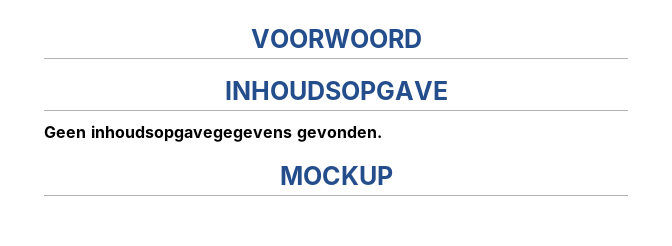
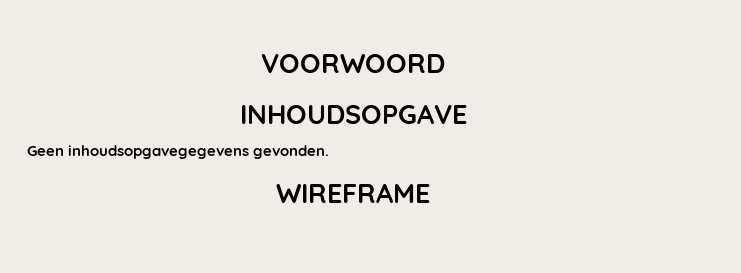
- MOCKUP
+ WIREFRAME

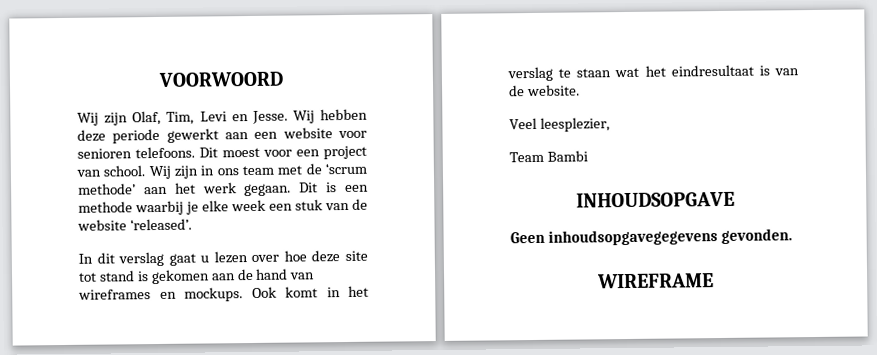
+ Wij zijn Olaf, Tim, Levi en Jesse. Wij hebben deze periode gewerkt aan een website voor senioren telefoons. Dit moest voor een project van school. Wij zijn in ons team met de ‘scrum methode’ aan het werk gegaan. Dit is een methode waarbij je elke week een stuk van de website ‘released’.
+ In dit verslag gaat u lezen over hoe deze site tot stand is gekomen aan de hand van wireframes en mockups. Ook komt in het verslag te staan wat het eindresultaat is van de website.
+ Veel leesplezier,
+ Team Bambi

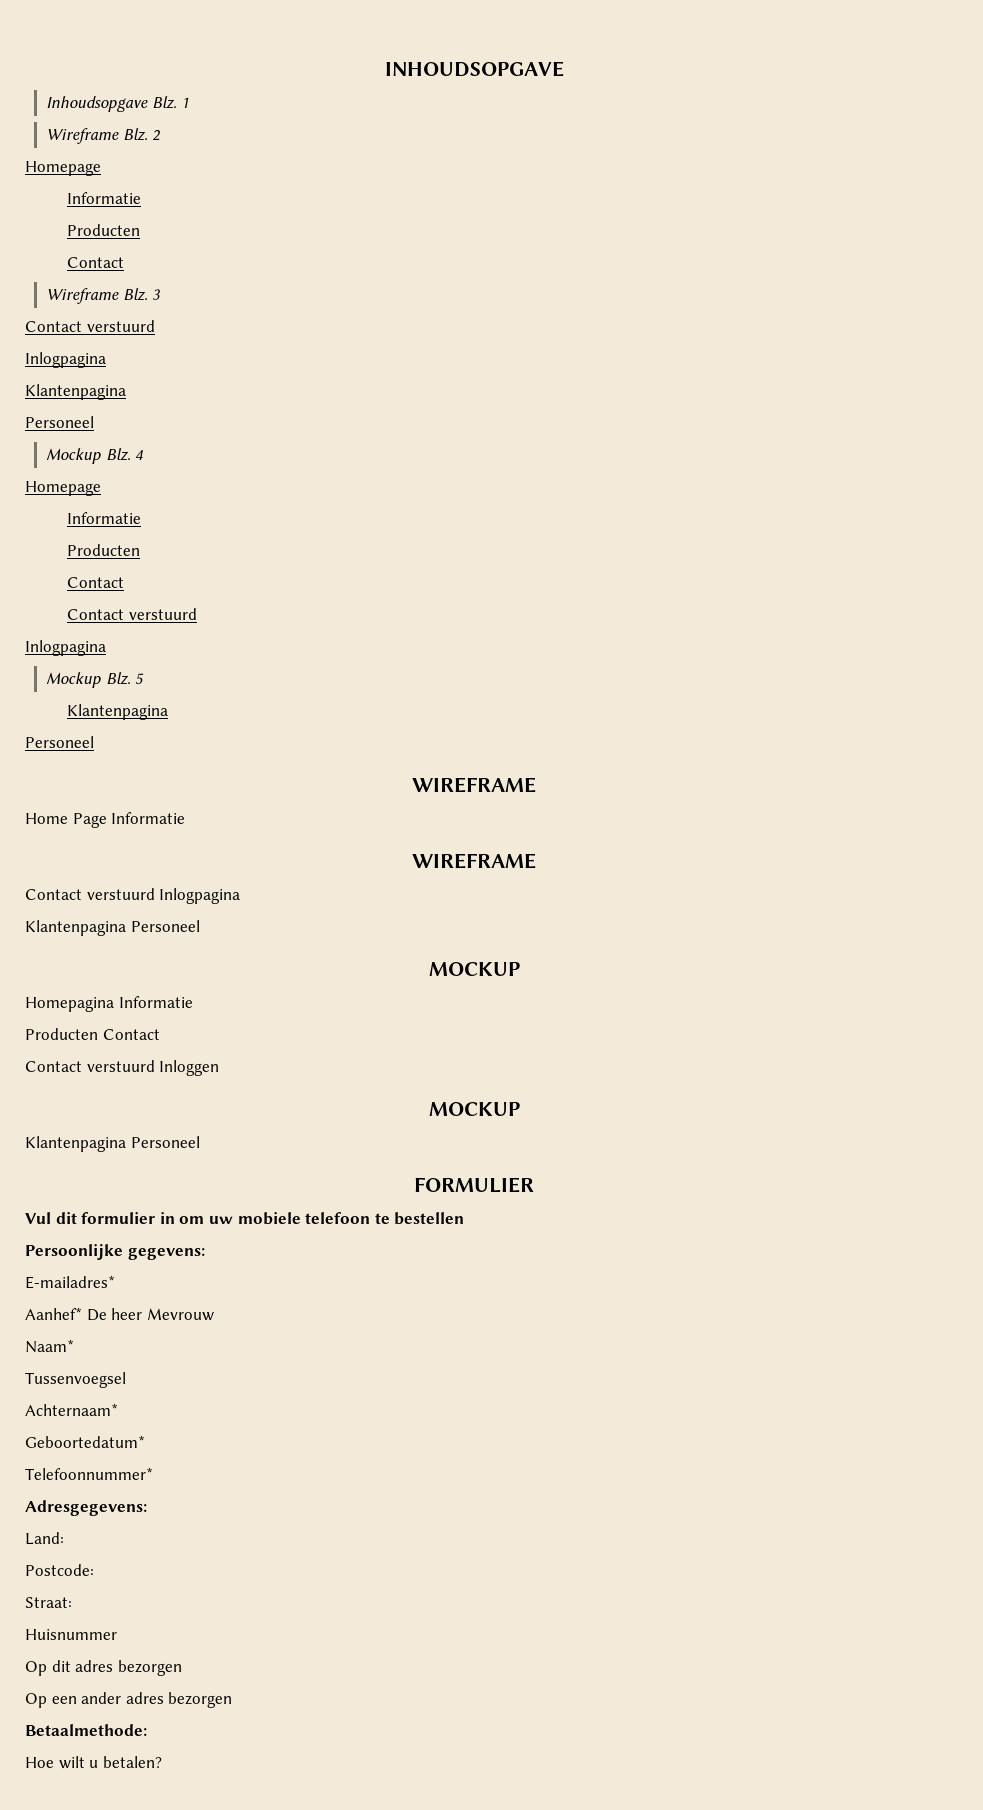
- VOORWOORD
- Wij zijn Olaf, Tim, Levi en Jesse. Wij hebben deze periode gewerkt aan een website voor senioren telefoons. Dit moest voor een project van school. Wij zijn in ons team met de ‘scrum methode’ aan het werk gegaan. Dit is een methode waarbij je elke week een stuk van de website ‘released’.
- In dit verslag gaat u lezen over hoe deze site tot stand is gekomen aan de hand van wireframes en mockups. Ook komt in het verslag te staan wat het eindresultaat is van de website.
- Veel leesplezier,
- Team Bambi
  INHOUDSOPGAVE
- Geen inhoudsopgavegegevens gevonden.
+ Inhoudsopgave Blz. 1
+ Wireframe Blz. 2
+ Homepage
+ Informatie
+ Producten
+ Contact
+ Wireframe Blz. 3
+ Contact verstuurd
+ Inlogpagina
+ Klantenpagina
+ Personeel
+ Mockup Blz. 4
+ Homepage
+ Informatie
+ Producten
+ Contact
+ Contact verstuurd
+ Inlogpagina
+ Mockup Blz. 5
+ Klantenpagina
+ Personeel
  WIREFRAME
+ Home Page Informatie
+ WIREFRAME
+ Contact verstuurd Inlogpagina
+ Klantenpagina Personeel
+ MOCKUP
+ Homepagina Informatie
+ Producten Contact
+ Contact verstuurd Inloggen
+ MOCKUP
+ Klantenpagina Personeel
+ FORMULIER
+ Vul dit formulier in om uw mobiele telefoon te bestellen
+ Persoonlijke gegevens:
+ E-mailadres*
+ Aanhef* De heer Mevrouw
+ Naam*
+ Tussenvoegsel
+ Achternaam*
+ Geboortedatum*
+ Telefoonnummer*
+ Adresgegevens:
+ Land:
+ Postcode:
+ Straat:
+ Huisnummer
+ Op dit adres bezorgen
+ Op een ander adres bezorgen
+ Betaalmethode:
+ Hoe wilt u betalen?

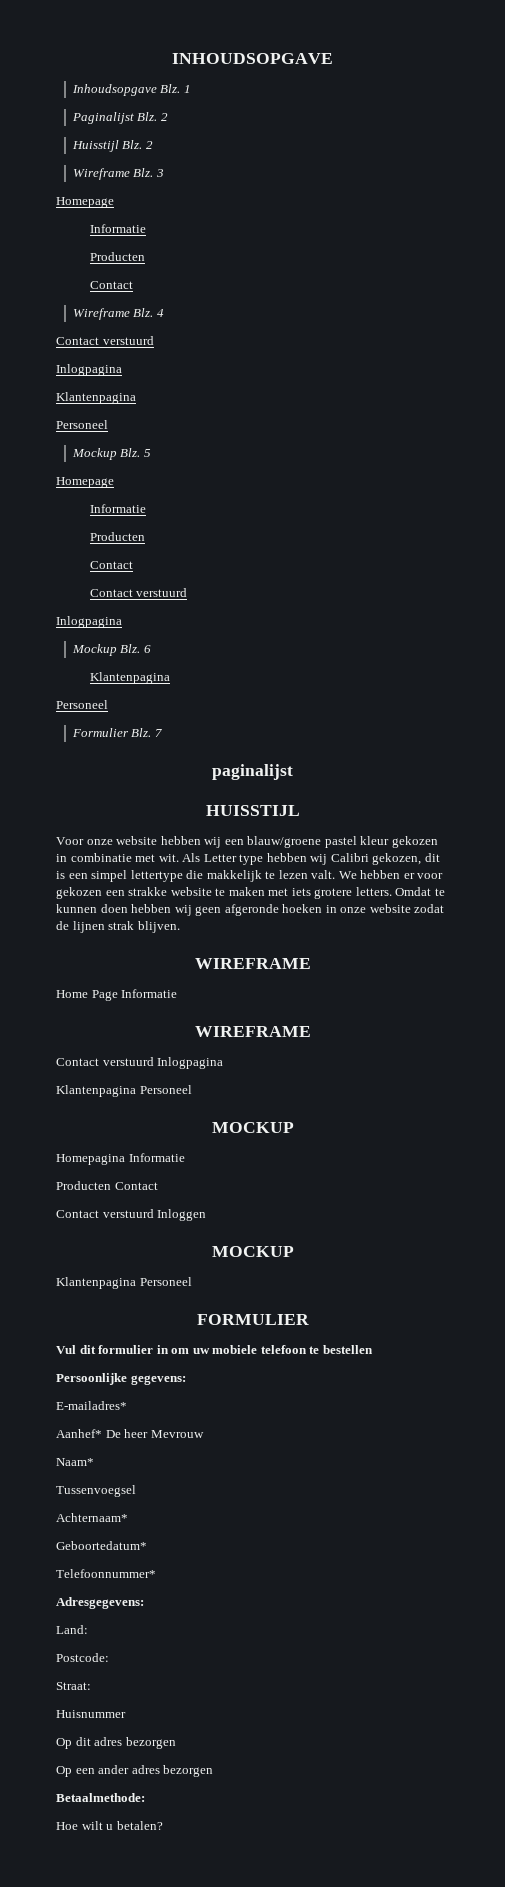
- Wireframe Blz. 2
+ Paginalijst Blz. 2
+ Huisstijl Blz. 2
+ Wireframe Blz. 3
- Wireframe Blz. 3
+ Wireframe Blz. 4
- Mockup Blz. 4
+ Mockup Blz. 5
- Mockup Blz. 5
+ Mockup Blz. 6
  Klantenpagina
  Personeel
+ Formulier Blz. 7
+ paginalijst
+ HUISSTIJL
+ Voor onze website hebben wij een blauw/groene pastel kleur gekozen in combinatie met wit. Als Letter type hebben wij Calibri gekozen, dit is een simpel lettertype die makkelijk te lezen valt. We hebben er voor gekozen een strakke website te maken met iets grotere letters. Omdat te kunnen doen hebben wij geen afgeronde hoeken in onze website zodat de lijnen strak blijven.

